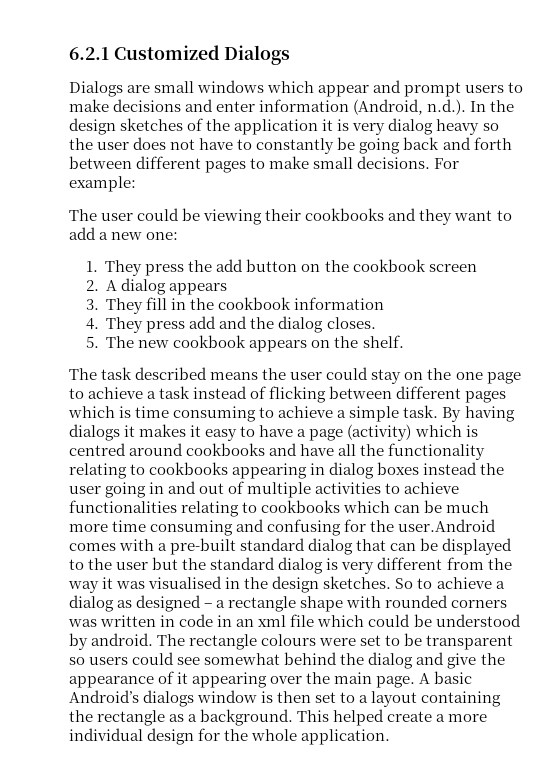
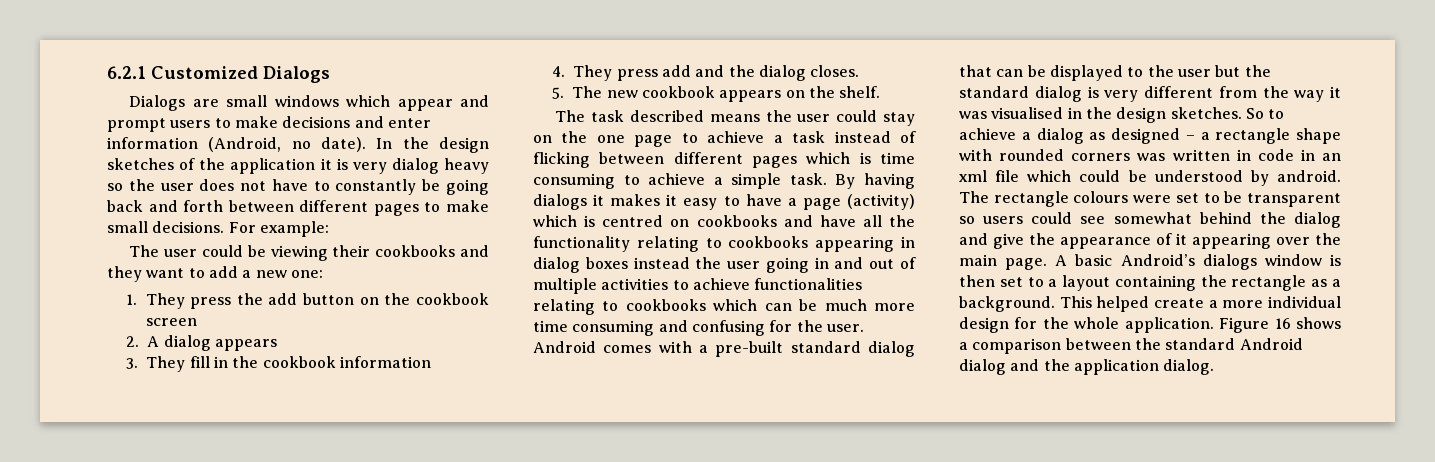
- Dialogs are small windows which appear and prompt users to make decisions and enter information (Android, n.d.). In the design sketches of the application it is very dialog heavy so the user does not have to constantly be going back and forth between different pages to make small decisions.
+ Dialogs are small windows which appear and prompt users to make decisions and enter information (Android, no date). In the design sketches of the application it is very dialog heavy so the user does not have to constantly be going back and forth between different pages to make small decisions.
- By having dialogs it makes it easy to have a page (activity) which is centred around cookbooks and have all the functionality relating to cookbooks appearing in dialog boxes instead the user going in and out of multiple activities to achieve functionalities relating to cookbooks which can be much more time consuming and confusing for the user.Android comes with a pre-built standard dialog that can be displayed to the user but the standard dialog is very different from the way it was visualised in the design sketches.
+ By having dialogs it makes it easy to have a page (activity) which is centred on cookbooks and have all the functionality relating to cookbooks appearing in dialog boxes instead the user going in and out of multiple activities to achieve functionalities relating to cookbooks which can be much more time consuming and confusing for the user. Android comes with a pre-built standard dialog that can be displayed to the user but the standard dialog is very different from the way it was visualised in the design sketches.
+ Figure 16 shows a comparison between the standard Android dialog and the application dialog.

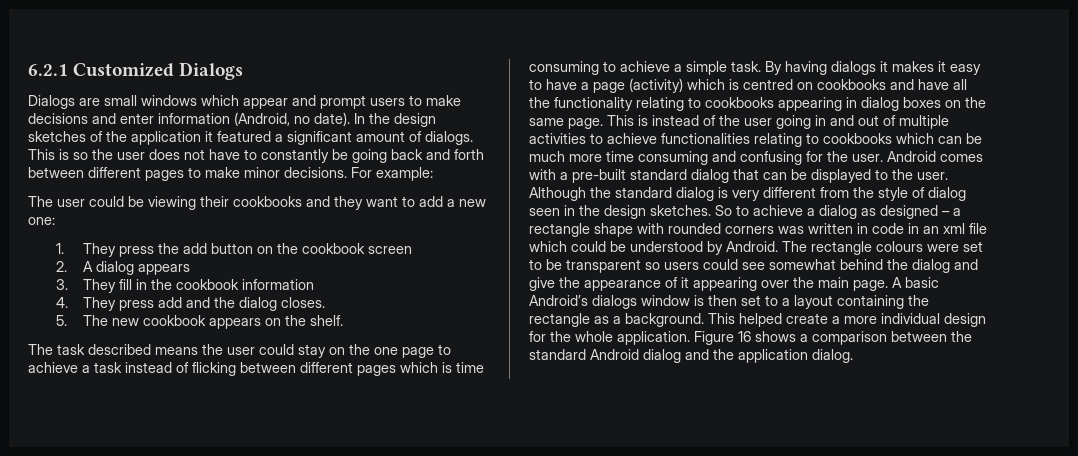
- In the design sketches of the application it is very dialog heavy so the user does not have to constantly be going back and forth between different pages to make small decisions.
+ In the design sketches of the application it featured a significant amount of dialogs. This is so the user does not have to constantly be going back and forth between different pages to make minor decisions.
- By having dialogs it makes it easy to have a page (activity) which is centred on cookbooks and have all the functionality relating to cookbooks appearing in dialog boxes instead the user going in and out of multiple activities to achieve functionalities relating to cookbooks which can be much more time consuming and confusing for the user.
+ By having dialogs it makes it easy to have a page (activity) which is centred on cookbooks and have all the functionality relating to cookbooks appearing in dialog boxes on the same page. This is instead of the user going in and out of multiple activities to achieve functionalities relating to cookbooks which can be much more time consuming and confusing for the user.
- Android comes with a pre-built standard dialog that can be displayed to the user but the standard dialog is very different from the way it was visualised in the design sketches.
+ Android comes with a pre-built standard dialog that can be displayed to the user. Although the standard dialog is very different from the style of dialog seen in the design sketches.
- So to achieve a dialog as designed – a rectangle shape with rounded corners was written in code in an xml file which could be understood by android.
+ So to achieve a dialog as designed – a rectangle shape with rounded corners was written in code in an xml file which could be understood by Android.

